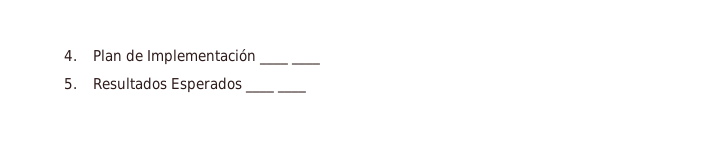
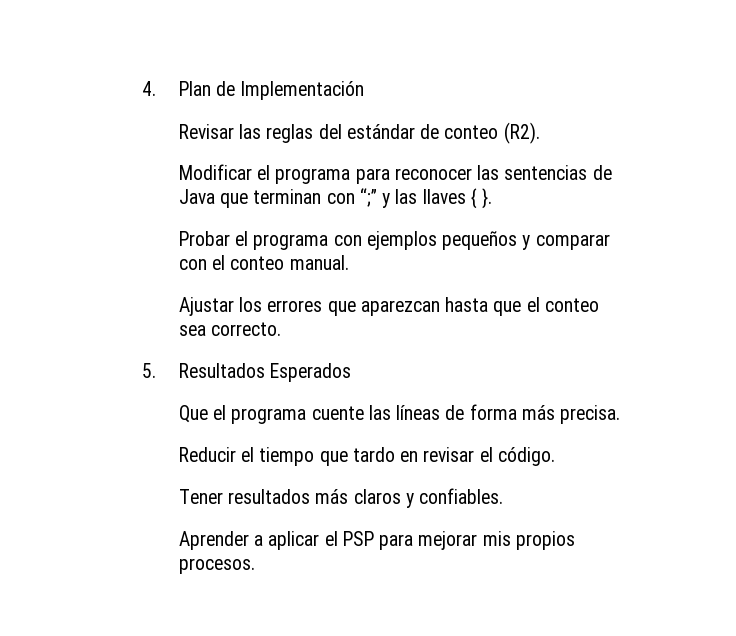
- 4. Plan de Implementación ____ ____
- 5. Resultados Esperados ____ ____
+ 4. Plan de Implementación
+ Revisar las reglas del estándar de conteo (R2).
+ Modificar el programa para reconocer las sentencias de Java que terminan con “;” y las llaves { }.
+ Probar el programa con ejemplos pequeños y comparar con el conteo manual.
+ Ajustar los errores que aparezcan hasta que el conteo sea correcto.
+ 5. Resultados Esperados
+ Que el programa cuente las líneas de forma más precisa.
+ Reducir el tiempo que tardo en revisar el código.
+ Tener resultados más claros y confiables.
+ Aprender a aplicar el PSP para mejorar mis propios procesos.

